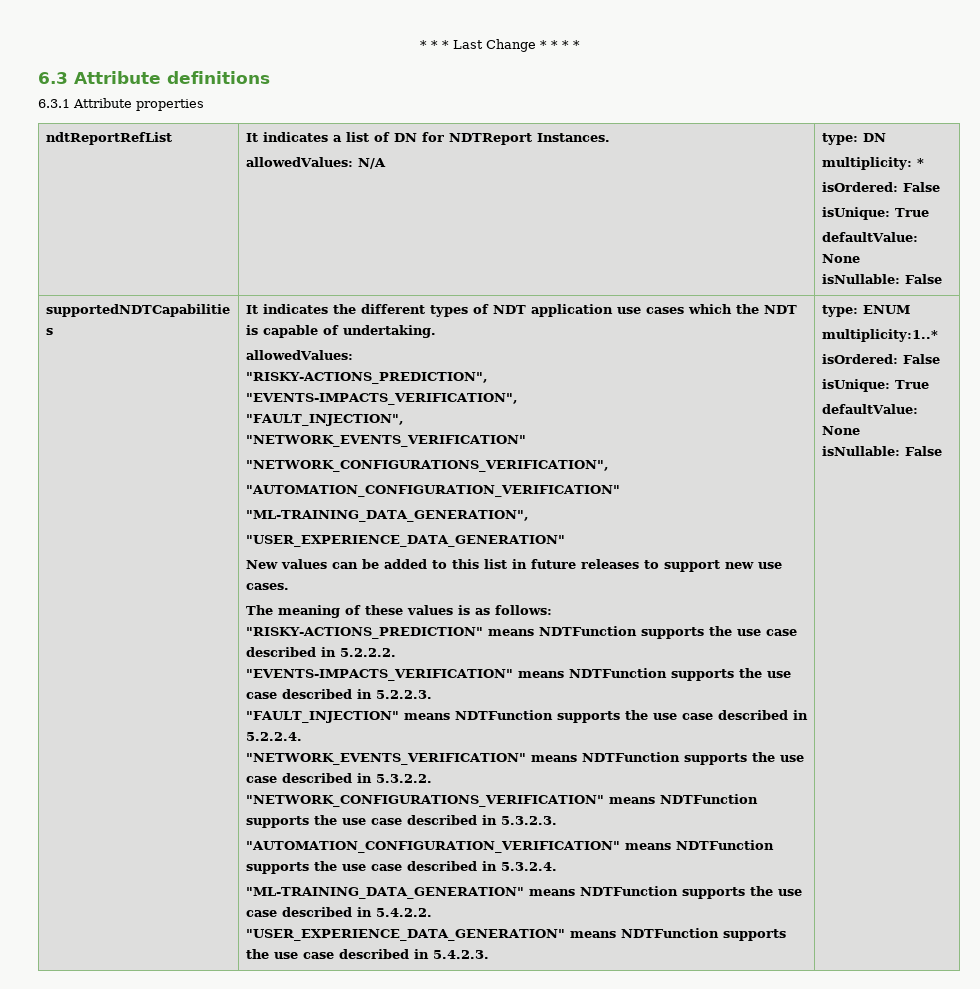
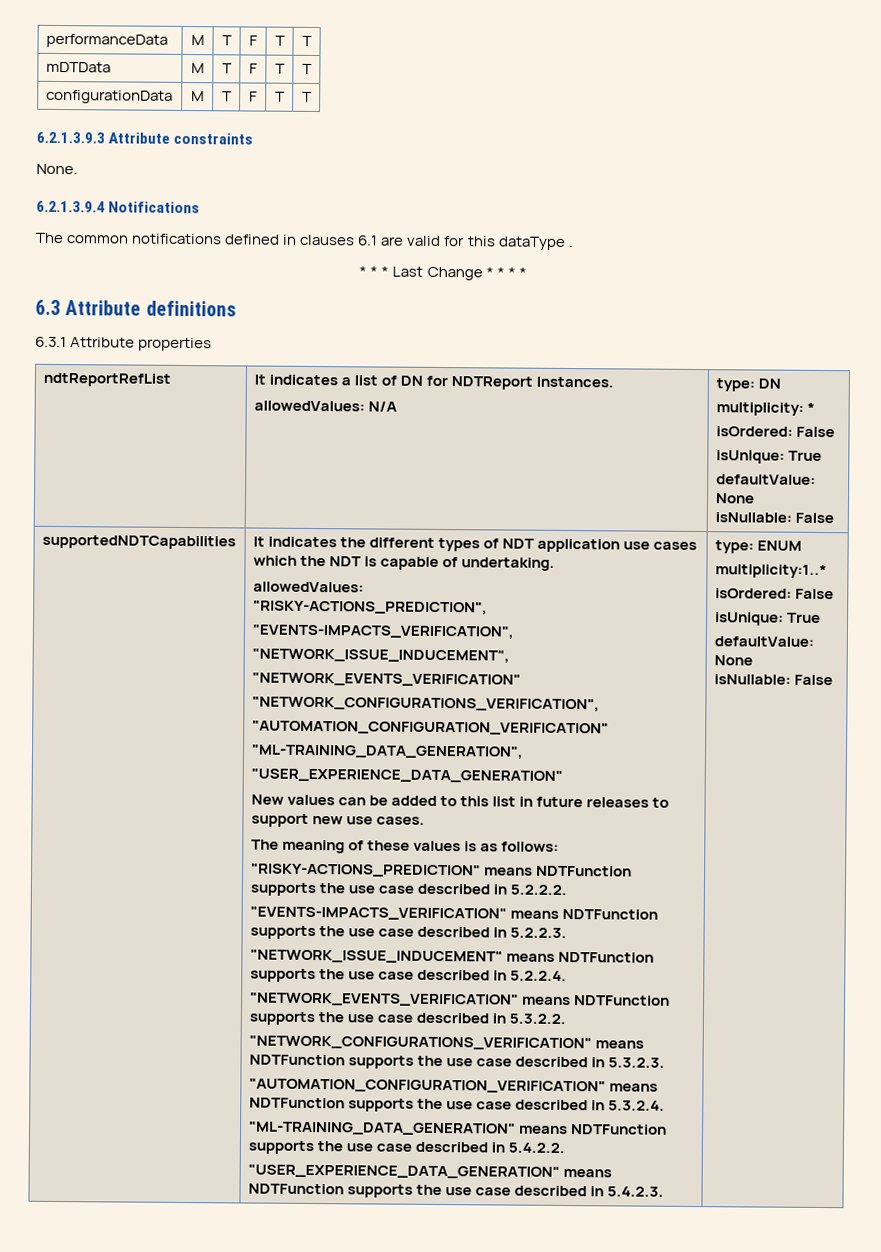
+ performanceData | M | T | F | T | T
+ mDTData | M | T | F | T | T
+ configurationData | M | T | F | T | T
+ 6.2.1.3.9.3 Attribute constraints
+ None.
+ 6.2.1.3.9.4 Notifications
+ The common notifications defined in clauses 6.1 are valid for this dataType .
- "FAULT_INJECTION",
+ "NETWORK_ISSUE_INDUCEMENT",
- "FAULT_INJECTION" means NDTFunction supports the use case described in 5.2.2.4.
+ "NETWORK_ISSUE_INDUCEMENT" means NDTFunction supports the use case described in 5.2.2.4.

